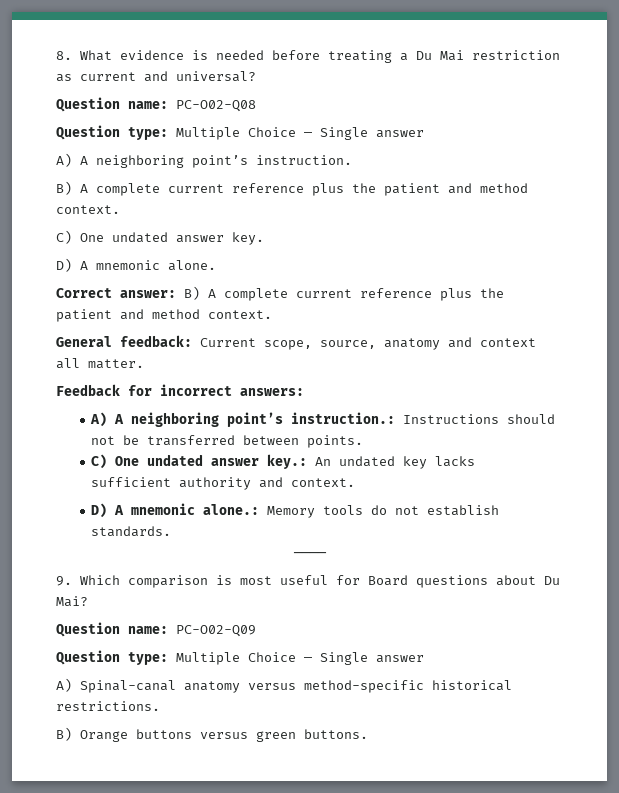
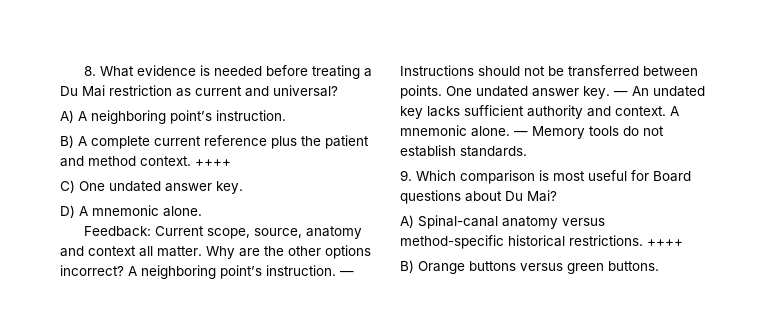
- Question name: PC-O02-Q08
- Question type: Multiple Choice — Single answer
  A) A neighboring point’s instruction.
- B) A complete current reference plus the patient and method context.
+ B) A complete current reference plus the patient and method context. ++++
- Correct answer: B) A complete current reference plus the patient and method context.
- General feedback: Current scope, source, anatomy and context all matter.
- Feedback for incorrect answers:
- A) A neighboring point’s instruction.: Instructions should not be transferred between points.
- C) One undated answer key.: An undated key lacks sufficient authority and context.
- D) A mnemonic alone.: Memory tools do not establish standards.
+ Feedback: Current scope, source, anatomy and context all matter. Why are the other options incorrect? A neighboring point’s instruction. — Instructions should not be transferred between points. One undated answer key. — An undated key lacks sufficient authority and context. A mnemonic alone. — Memory tools do not establish standards.
- ────
- Question name: PC-O02-Q09
- Question type: Multiple Choice — Single answer
- A) Spinal-canal anatomy versus method-specific historical restrictions.
+ A) Spinal-canal anatomy versus method-specific historical restrictions. ++++

